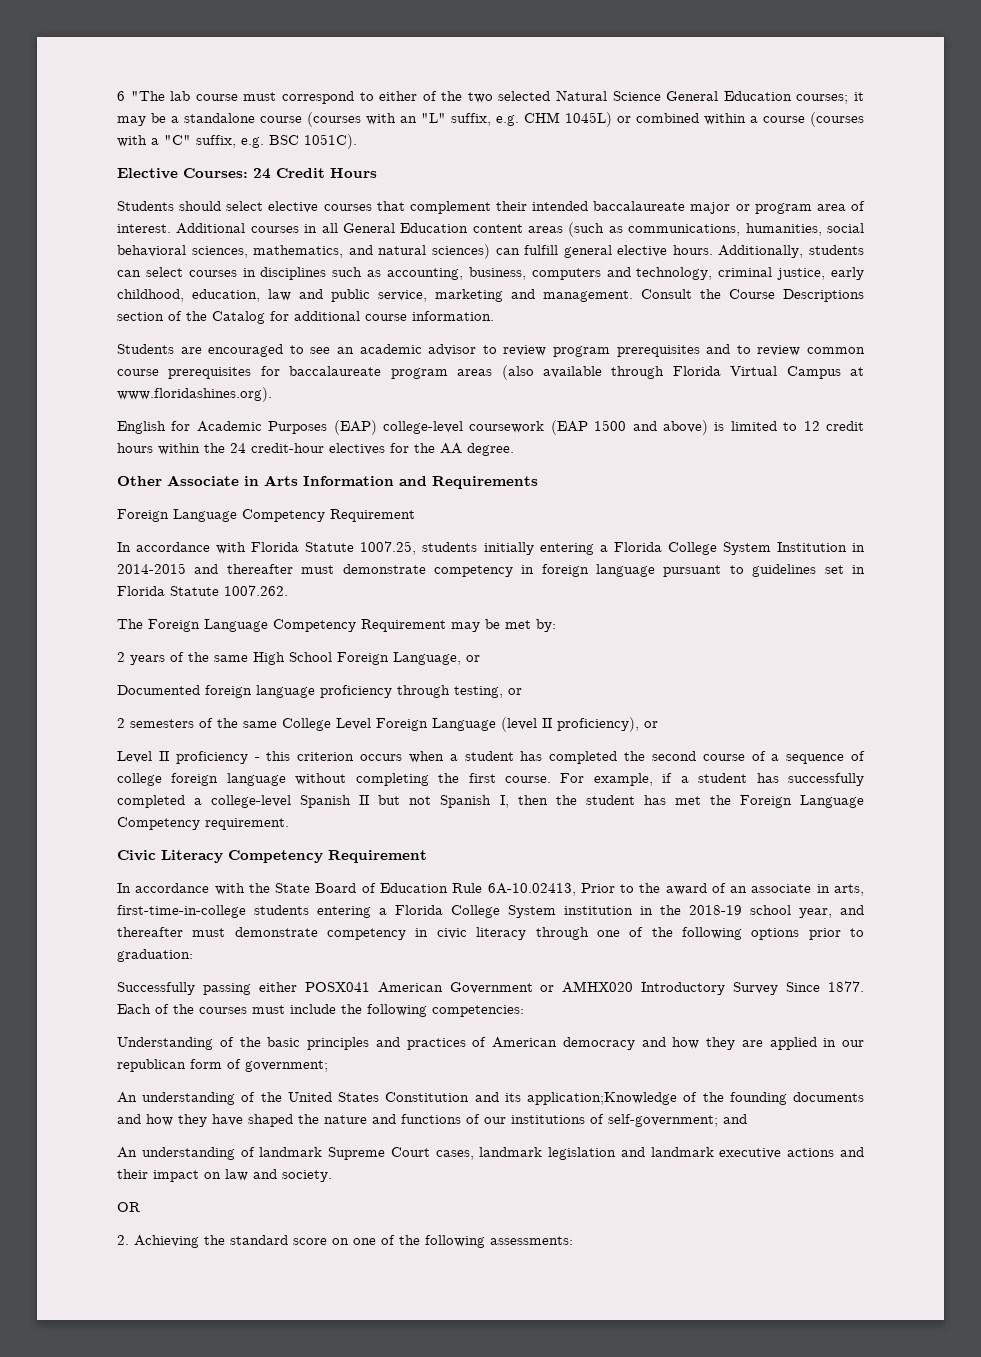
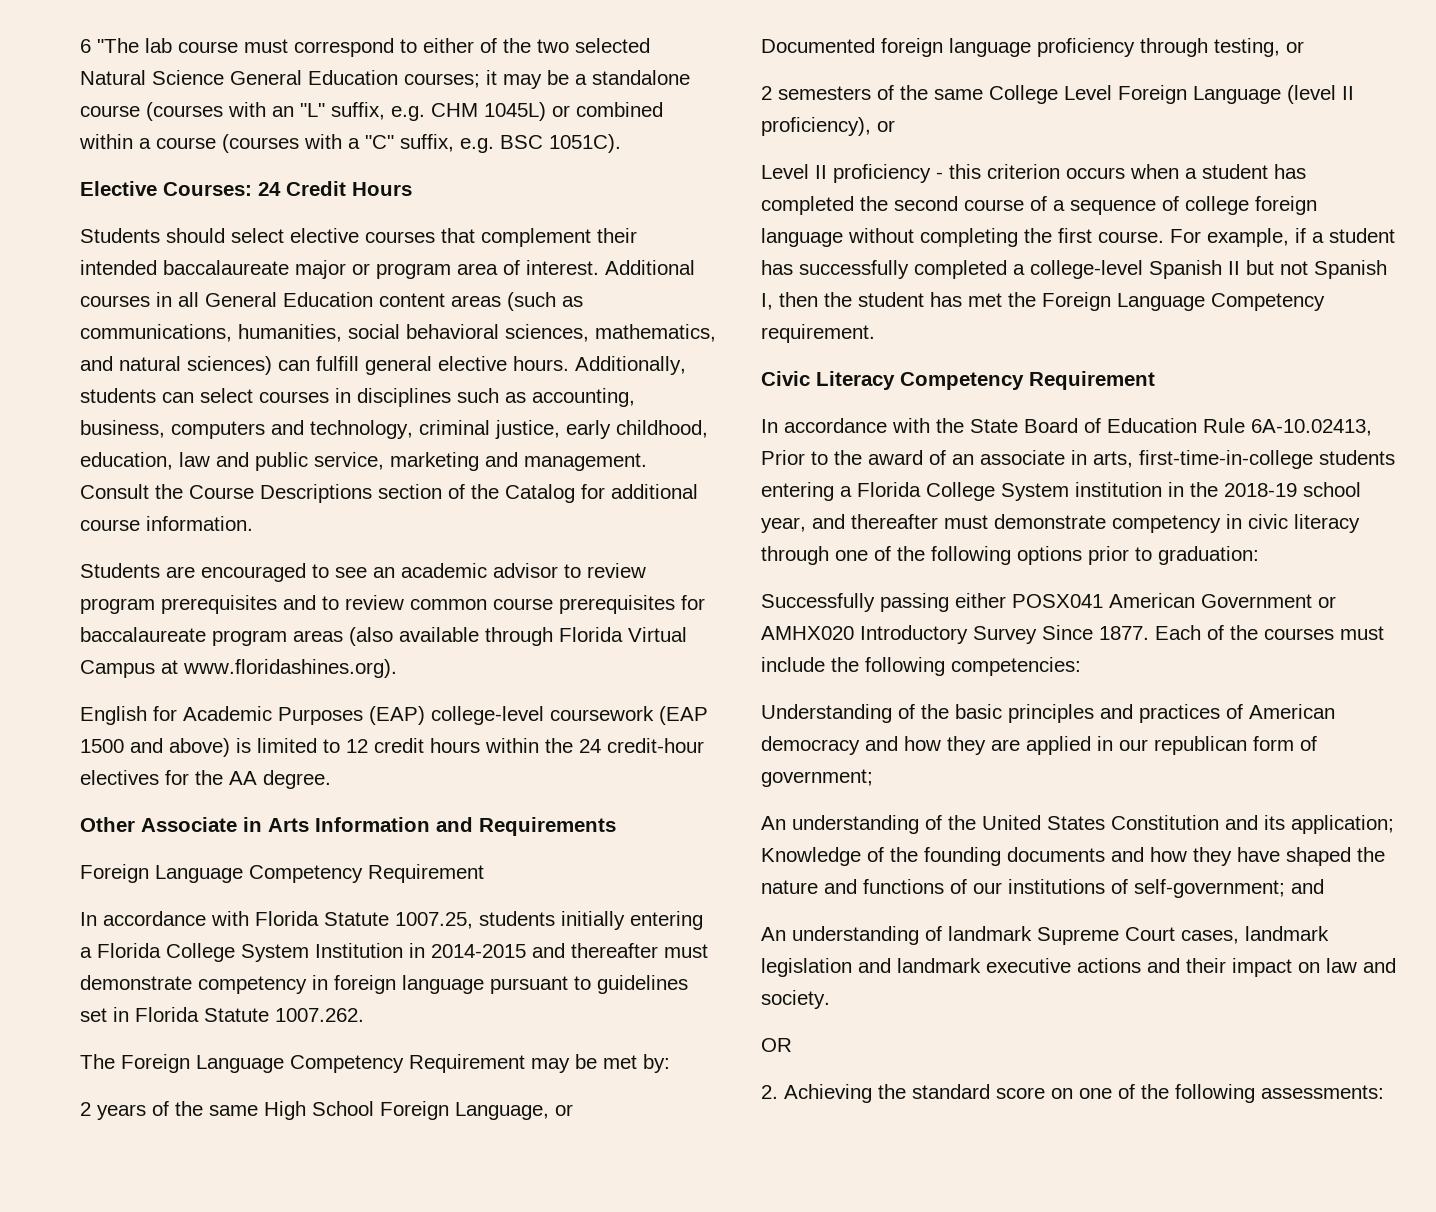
- An understanding of the United States Constitution and its application;Knowledge of the founding documents and how they have shaped the nature and functions of our institutions of self-government; and
+ An understanding of the United States Constitution and its application; Knowledge of the founding documents and how they have shaped the nature and functions of our institutions of self-government; and

